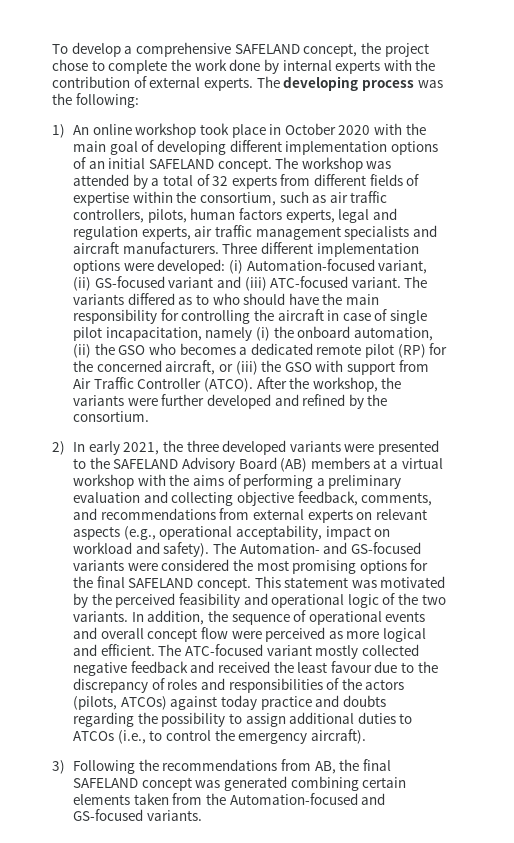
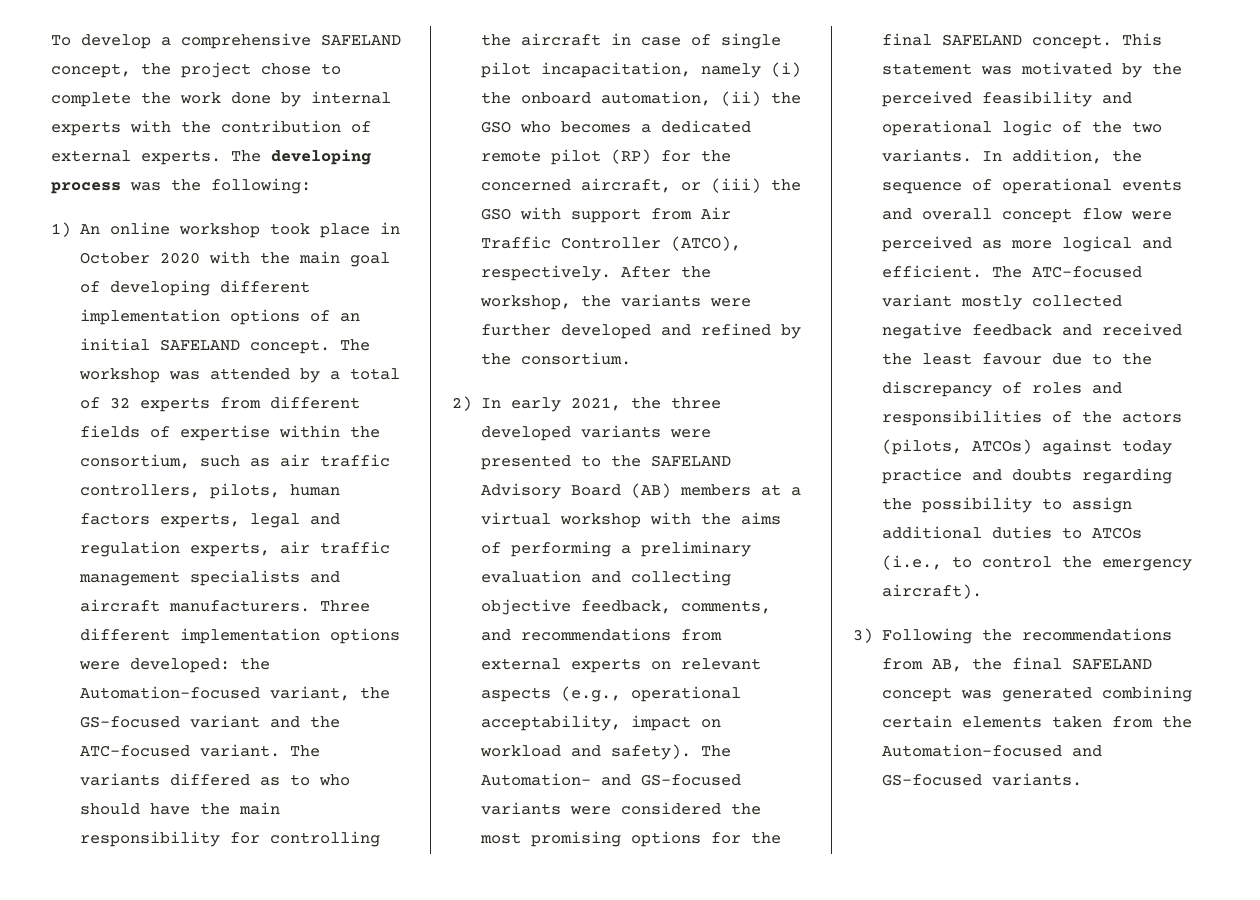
- Three different implementation options were developed: (i) Automation-focused variant, (ii) GS-focused variant and (iii) ATC-focused variant.
+ Three different implementation options were developed: the Automation-focused variant, the GS-focused variant and the ATC-focused variant.
- The variants differed as to who should have the main responsibility for controlling the aircraft in case of single pilot incapacitation, namely (i) the onboard automation, (ii) the GSO who becomes a dedicated remote pilot (RP) for the concerned aircraft, or (iii) the GSO with support from Air Traffic Controller (ATCO).
+ The variants differed as to who should have the main responsibility for controlling the aircraft in case of single pilot incapacitation, namely (i) the onboard automation, (ii) the GSO who becomes a dedicated remote pilot (RP) for the concerned aircraft, or (iii) the GSO with support from Air Traffic Controller (ATCO), respectively.

